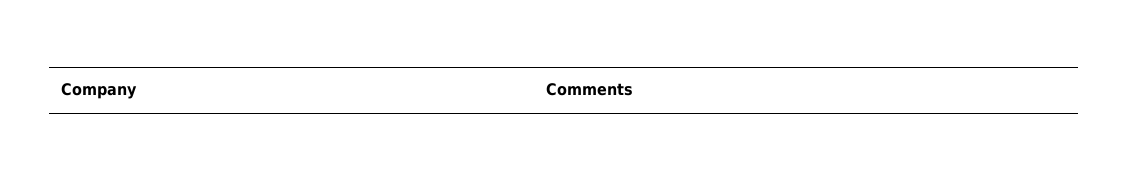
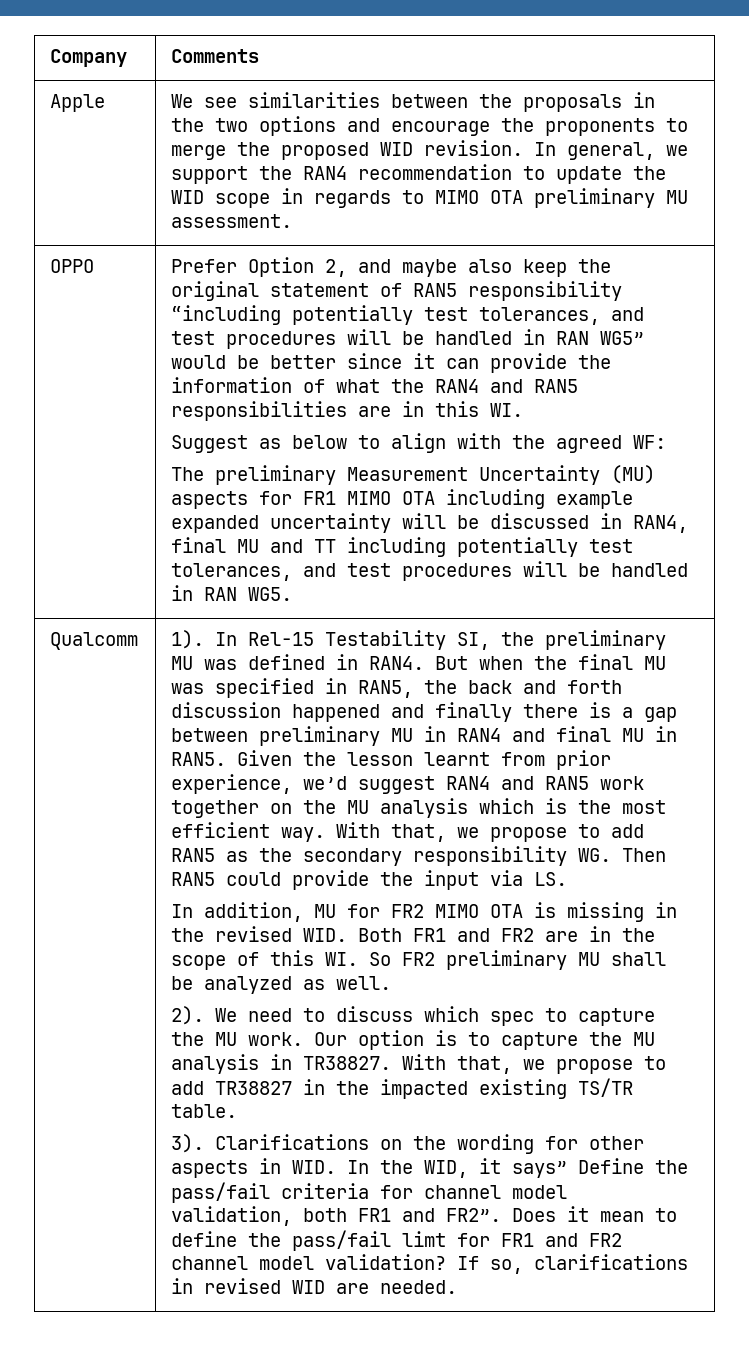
+ Apple | We see similarities between the proposals in the two options and encourage the proponents to merge the proposed WID revision. In general, we support the RAN4 recommendation to update the WID scope in regards to MIMO OTA preliminary MU assessment.
+ OPPO | Prefer Option 2, and maybe also keep the original statement of RAN5 responsibility “including potentially test tolerances, and test procedures will be handled in RAN WG5” would be better since it can provide the information of what the RAN4 and RAN5 responsibilities are in this WI.
+ Suggest as below to align with the agreed WF:
+ The preliminary Measurement Uncertainty (MU) aspects for FR1 MIMO OTA including example expanded uncertainty will be discussed in RAN4, final MU and TT including potentially test tolerances, and test procedures will be handled in RAN WG5.
+ Qualcomm | 1). In Rel-15 Testability SI, the preliminary MU was defined in RAN4. But when the final MU was specified in RAN5, the back and forth discussion happened and finally there is a gap between preliminary MU in RAN4 and final MU in RAN5. Given the lesson learnt from prior experience, we’d suggest RAN4 and RAN5 work together on the MU analysis which is the most efficient way. With that, we propose to add RAN5 as the secondary responsibility WG. Then RAN5 could provide the input via LS.
+ In addition, MU for FR2 MIMO OTA is missing in the revised WID. Both FR1 and FR2 are in the scope of this WI. So FR2 preliminary MU shall be analyzed as well.
+ 2). We need to discuss which spec to capture the MU work. Our option is to capture the MU analysis in TR38827. With that, we propose to add TR38827 in the impacted existing TS/TR table.
+ 3). Clarifications on the wording for other aspects in WID. In the WID, it says” Define the pass/fail criteria for channel model validation, both FR1 and FR2”. Does it mean to define the pass/fail limt for FR1 and FR2 channel model validation? If so, clarifications in revised WID are needed.

